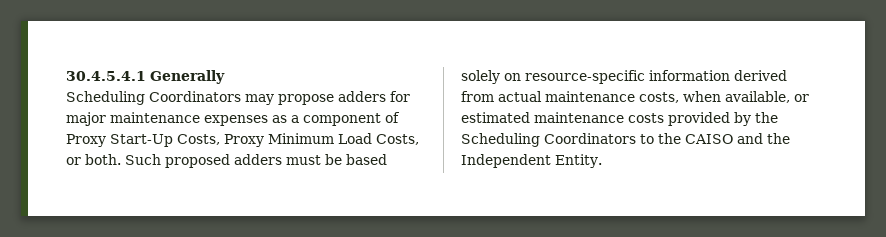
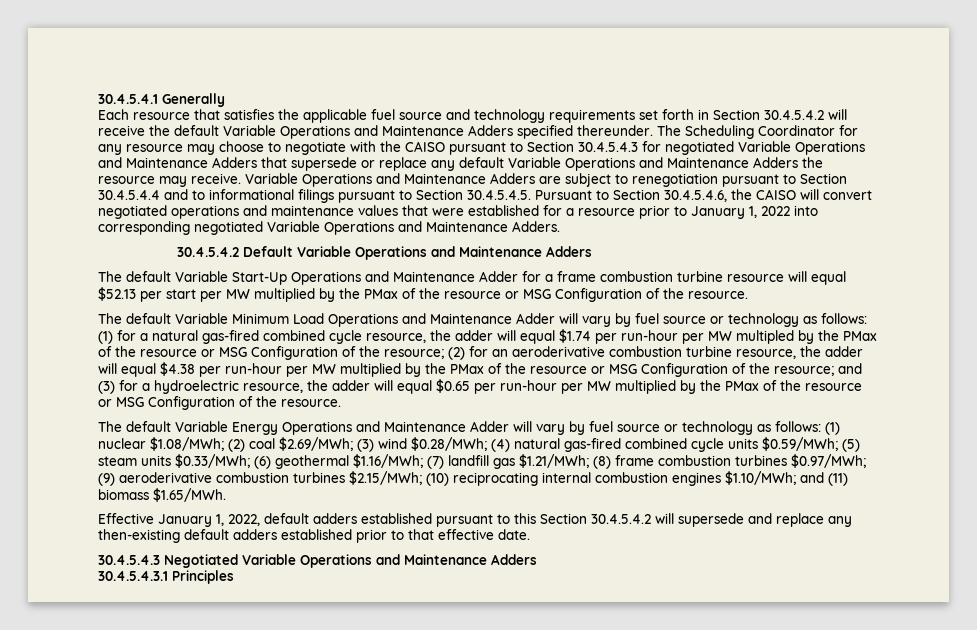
- Scheduling Coordinators may propose adders for major maintenance expenses as a component of Proxy Start-Up Costs, Proxy Minimum Load Costs, or both. Such proposed adders must be based solely on resource-specific information derived from actual maintenance costs, when available, or estimated maintenance costs provided by the Scheduling Coordinators to the CAISO and the Independent Entity.
+ Each resource that satisfies the applicable fuel source and technology requirements set forth in Section 30.4.5.4.2 will receive the default Variable Operations and Maintenance Adders specified thereunder. The Scheduling Coordinator for any resource may choose to negotiate with the CAISO pursuant to Section 30.4.5.4.3 for negotiated Variable Operations and Maintenance Adders that supersede or replace any default Variable Operations and Maintenance Adders the resource may receive. Variable Operations and Maintenance Adders are subject to renegotiation pursuant to Section 30.4.5.4.4 and to informational filings pursuant to Section 30.4.5.4.5. Pursuant to Section 30.4.5.4.6, the CAISO will convert negotiated operations and maintenance values that were established for a resource prior to January 1, 2022 into corresponding negotiated Variable Operations and Maintenance Adders.
+ 30.4.5.4.2 Default Variable Operations and Maintenance Adders
+ The default Variable Start-Up Operations and Maintenance Adder for a frame combustion turbine resource will equal $52.13 per start per MW multiplied by the PMax of the resource or MSG Configuration of the resource.
+ The default Variable Minimum Load Operations and Maintenance Adder will vary by fuel source or technology as follows: (1) for a natural gas-fired combined cycle resource, the adder will equal $1.74 per run-hour per MW multipled by the PMax of the resource or MSG Configuration of the resource; (2) for an aeroderivative combustion turbine resource, the adder will equal $4.38 per run-hour per MW multiplied by the PMax of the resource or MSG Configuration of the resource; and (3) for a hydroelectric resource, the adder will equal $0.65 per run-hour per MW multiplied by the PMax of the resource or MSG Configuration of the resource.
+ The default Variable Energy Operations and Maintenance Adder will vary by fuel source or technology as follows: (1) nuclear $1.08/MWh; (2) coal $2.69/MWh; (3) wind $0.28/MWh; (4) natural gas-fired combined cycle units $0.59/MWh; (5) steam units $0.33/MWh; (6) geothermal $1.16/MWh; (7) landfill gas $1.21/MWh; (8) frame combustion turbines $0.97/MWh; (9) aeroderivative combustion turbines $2.15/MWh; (10) reciprocating internal combustion engines $1.10/MWh; and (11) biomass $1.65/MWh.
+ Effective January 1, 2022, default adders established pursuant to this Section 30.4.5.4.2 will supersede and replace any then-existing default adders established prior to that effective date.
+ 30.4.5.4.3 Negotiated Variable Operations and Maintenance Adders
+ 30.4.5.4.3.1 Principles

